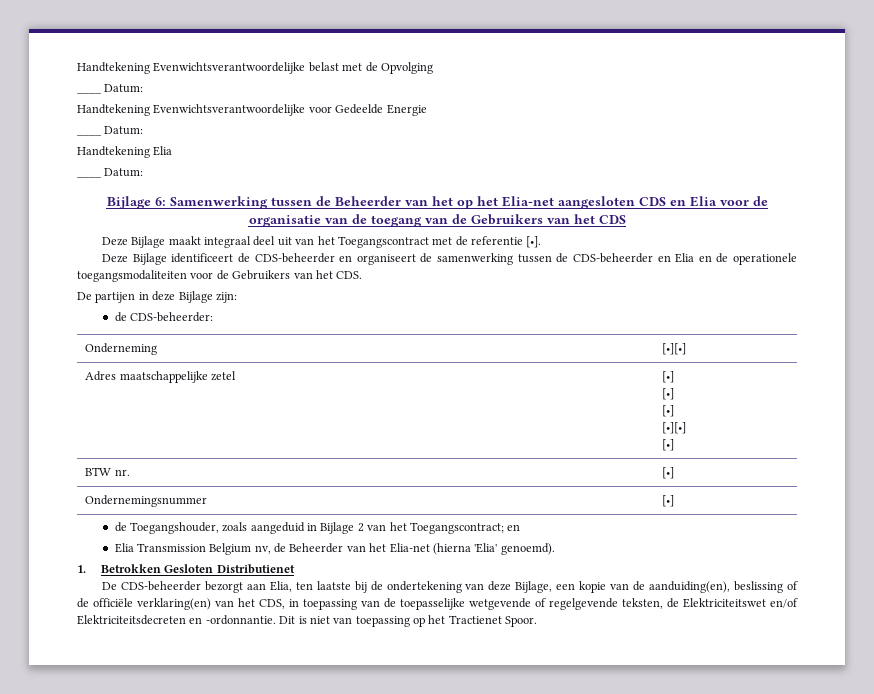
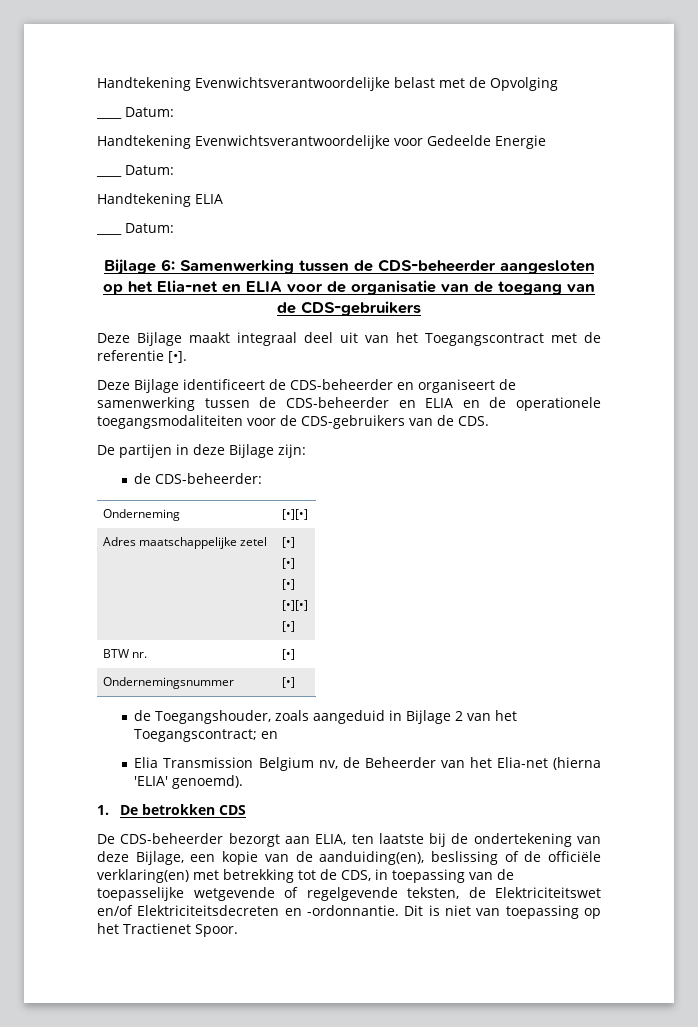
- Handtekening Elia
+ Handtekening ELIA
- Bijlage 6: Samenwerking tussen de Beheerder van het op het Elia-net aangesloten CDS en Elia voor de organisatie van de toegang van de Gebruikers van het CDS
+ Bijlage 6: Samenwerking tussen de CDS-beheerder aangesloten op het Elia-net en ELIA voor de organisatie van de toegang van de CDS-gebruikers
- Deze Bijlage identificeert de CDS-beheerder en organiseert de samenwerking tussen de CDS-beheerder en Elia en de operationele toegangsmodaliteiten voor de Gebruikers van het CDS.
+ Deze Bijlage identificeert de CDS-beheerder en organiseert de samenwerking tussen de CDS-beheerder en ELIA en de operationele toegangsmodaliteiten voor de CDS-gebruikers van de CDS.
- Elia Transmission Belgium nv, de Beheerder van het Elia-net (hierna 'Elia' genoemd).
+ Elia Transmission Belgium nv, de Beheerder van het Elia-net (hierna 'ELIA' genoemd).
- 1. Betrokken Gesloten Distributienet
+ 1. De betrokken CDS
- De CDS-beheerder bezorgt aan Elia, ten laatste bij de ondertekening van deze Bijlage, een kopie van de aanduiding(en), beslissing of de officiële verklaring(en) van het CDS, in toepassing van de toepasselijke wetgevende of regelgevende teksten, de Elektriciteitswet en/of Elektriciteitsdecreten en -ordonnantie.
+ De CDS-beheerder bezorgt aan ELIA, ten laatste bij de ondertekening van deze Bijlage, een kopie van de aanduiding(en), beslissing of de officiële verklaring(en) met betrekking tot de CDS, in toepassing van de toepasselijke wetgevende of regelgevende teksten, de Elektriciteitswet en/of Elektriciteitsdecreten en -ordonnantie.

